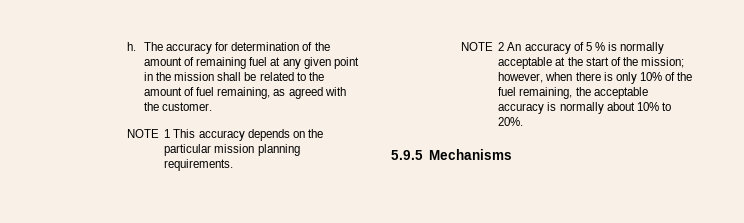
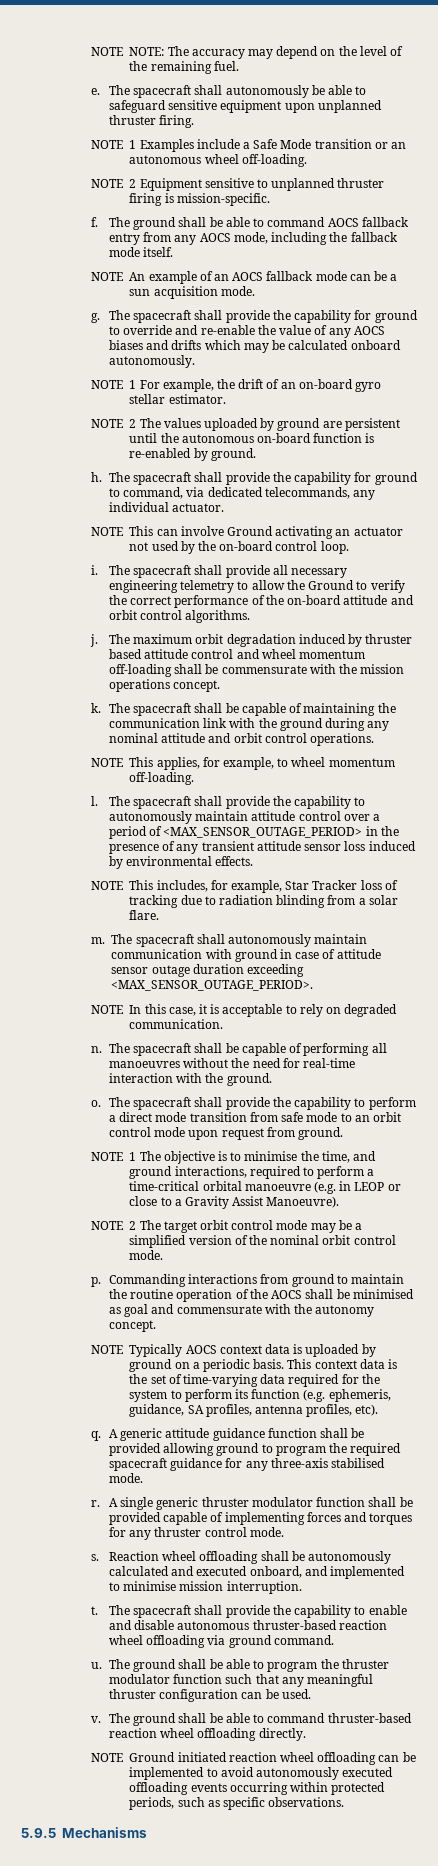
- h. The accuracy for determination of the amount of remaining fuel at any given point in the mission shall be related to the amount of fuel remaining, as agreed with the customer.
- NOTE 1 This accuracy depends on the particular mission planning requirements.
- NOTE 2 An accuracy of 5 % is normally acceptable at the start of the mission; however, when there is only 10% of the fuel remaining, the acceptable accuracy is normally about 10% to 20%.
+ NOTE NOTE: The accuracy may depend on the level of the remaining fuel.
+ e. The spacecraft shall autonomously be able to safeguard sensitive equipment upon unplanned thruster firing.
+ NOTE 1 Examples include a Safe Mode transition or an autonomous wheel off-loading.
+ NOTE 2 Equipment sensitive to unplanned thruster firing is mission-specific.
+ f. The ground shall be able to command AOCS fallback entry from any AOCS mode, including the fallback mode itself.
+ NOTE An example of an AOCS fallback mode can be a sun acquisition mode.
+ g. The spacecraft shall provide the capability for ground to override and re-enable the value of any AOCS biases and drifts which may be calculated onboard autonomously.
+ NOTE 1 For example, the drift of an on-board gyro stellar estimator.
+ NOTE 2 The values uploaded by ground are persistent until the autonomous on-board function is re-enabled by ground.
+ h. The spacecraft shall provide the capability for ground to command, via dedicated telecommands, any individual actuator.
+ NOTE This can involve Ground activating an actuator not used by the on-board control loop.
+ i. The spacecraft shall provide all necessary engineering telemetry to allow the Ground to verify the correct performance of the on-board attitude and orbit control algorithms.
+ j. The maximum orbit degradation induced by thruster based attitude control and wheel momentum off-loading shall be commensurate with the mission operations concept.
+ k. The spacecraft shall be capable of maintaining the communication link with the ground during any nominal attitude and orbit control operations.
+ NOTE This applies, for example, to wheel momentum off-loading.
+ l. The spacecraft shall provide the capability to autonomously maintain attitude control over a period of <MAX_SENSOR_OUTAGE_PERIOD> in the presence of any transient attitude sensor loss induced by environmental effects.
+ NOTE This includes, for example, Star Tracker loss of tracking due to radiation blinding from a solar flare.
+ m. The spacecraft shall autonomously maintain communication with ground in case of attitude sensor outage duration exceeding <MAX_SENSOR_OUTAGE_PERIOD>.
+ NOTE In this case, it is acceptable to rely on degraded communication.
+ n. The spacecraft shall be capable of performing all manoeuvres without the need for real-time interaction with the ground.
+ o. The spacecraft shall provide the capability to perform a direct mode transition from safe mode to an orbit control mode upon request from ground.
+ NOTE 1 The objective is to minimise the time, and ground interactions, required to perform a time-critical orbital manoeuvre (e.g. in LEOP or close to a Gravity Assist Manoeuvre).
+ NOTE 2 The target orbit control mode may be a simplified version of the nominal orbit control mode.
+ p. Commanding interactions from ground to maintain the routine operation of the AOCS shall be minimised as goal and commensurate with the autonomy concept.
+ NOTE Typically AOCS context data is uploaded by ground on a periodic basis. This context data is the set of time-varying data required for the system to perform its function (e.g. ephemeris, guidance, SA profiles, antenna profiles, etc).
+ q. A generic attitude guidance function shall be provided allowing ground to program the required spacecraft guidance for any three-axis stabilised mode.
+ r. A single generic thruster modulator function shall be provided capable of implementing forces and torques for any thruster control mode.
+ s. Reaction wheel offloading shall be autonomously calculated and executed onboard, and implemented to minimise mission interruption.
+ t. The spacecraft shall provide the capability to enable and disable autonomous thruster-based reaction wheel offloading via ground command.
+ u. The ground shall be able to program the thruster modulator function such that any meaningful thruster configuration can be used.
+ v. The ground shall be able to command thruster-based reaction wheel offloading directly.
+ NOTE Ground initiated reaction wheel offloading can be implemented to avoid autonomously executed offloading events occurring within protected periods, such as specific observations.

